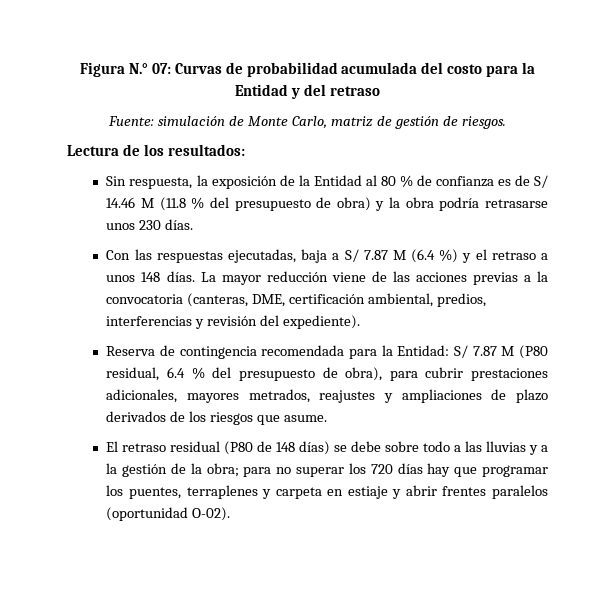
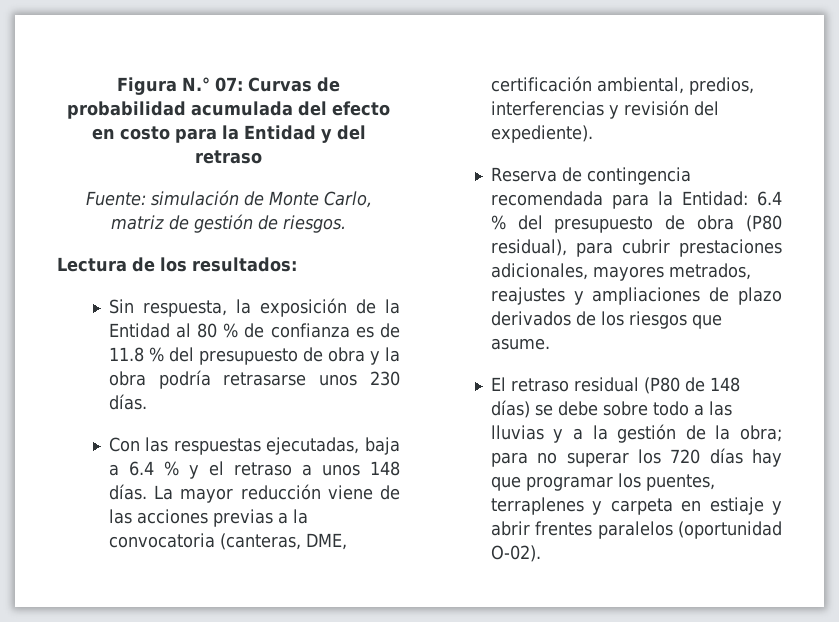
- Figura N.° 07: Curvas de probabilidad acumulada del costo para la Entidad y del retraso
+ Figura N.° 07: Curvas de probabilidad acumulada del efecto en costo para la Entidad y del retraso
- Sin respuesta, la exposición de la Entidad al 80 % de confianza es de S/ 14.46 M (11.8 % del presupuesto de obra) y la obra podría retrasarse unos 230 días.
+ Sin respuesta, la exposición de la Entidad al 80 % de confianza es de 11.8 % del presupuesto de obra y la obra podría retrasarse unos 230 días.
- Con las respuestas ejecutadas, baja a S/ 7.87 M (6.4 %) y el retraso a unos 148 días.
+ Con las respuestas ejecutadas, baja a 6.4 % y el retraso a unos 148 días.
- Reserva de contingencia recomendada para la Entidad: S/ 7.87 M (P80 residual, 6.4 % del presupuesto de obra), para cubrir prestaciones adicionales, mayores metrados, reajustes y ampliaciones de plazo derivados de los riesgos que asume.
+ Reserva de contingencia recomendada para la Entidad: 6.4 % del presupuesto de obra (P80 residual), para cubrir prestaciones adicionales, mayores metrados, reajustes y ampliaciones de plazo derivados de los riesgos que asume.

